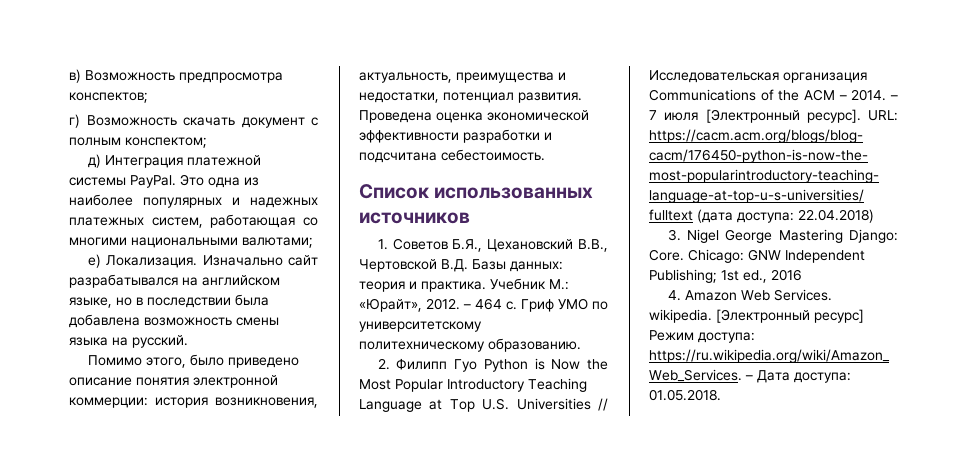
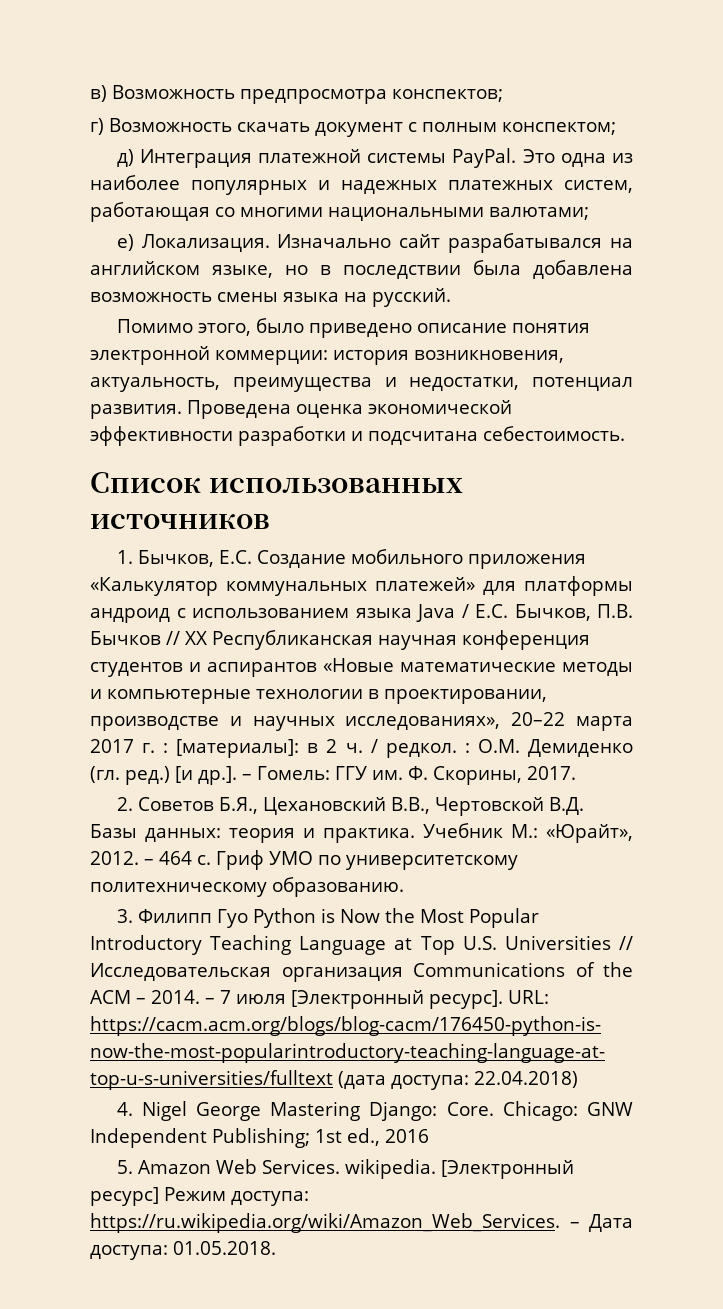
- 1. Советов Б.Я., Цехановский В.В., Чертовской В.Д. Базы данных: теория и практика.
+ 1. Бычков, Е.С. Создание мобильного приложения «Калькулятор коммунальных платежей» для платформы андроид с использованием языка Java / Е.С. Бычков, П.В. Бычков // XX Республиканская научная конференция студентов и аспирантов «Новые математические методы и компьютерные технологии в проектировании, производстве и научных исследованиях», 20–22 марта 2017 г. : [материалы]: в 2 ч. / редкол. : О.М. Демиденко (гл. ред.) [и др.]. – Гомель: ГГУ им. Ф. Скорины, 2017.
+ 2. Советов Б.Я., Цехановский В.В., Чертовской В.Д. Базы данных: теория и практика.
- 2. Филипп Гуо Python is Now the Most Popular Introductory Teaching Language at Top U.S. Universities // Исследовательская организация Communications of the ACM – 2014.
+ 3. Филипп Гуо Python is Now the Most Popular Introductory Teaching Language at Top U.S. Universities // Исследовательская организация Communications of the ACM – 2014.
- 3. Nigel George Mastering Django: Core.
+ 4. Nigel George Mastering Django: Core.
- 4. Amazon Web Services. wikipedia.
+ 5. Amazon Web Services. wikipedia.

